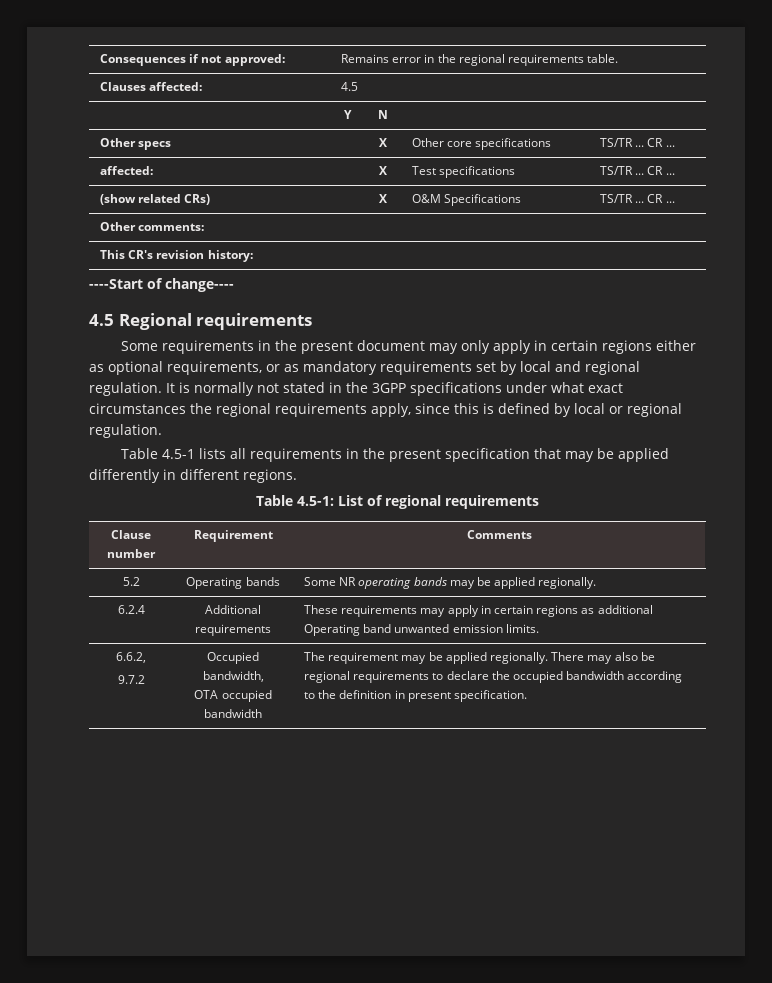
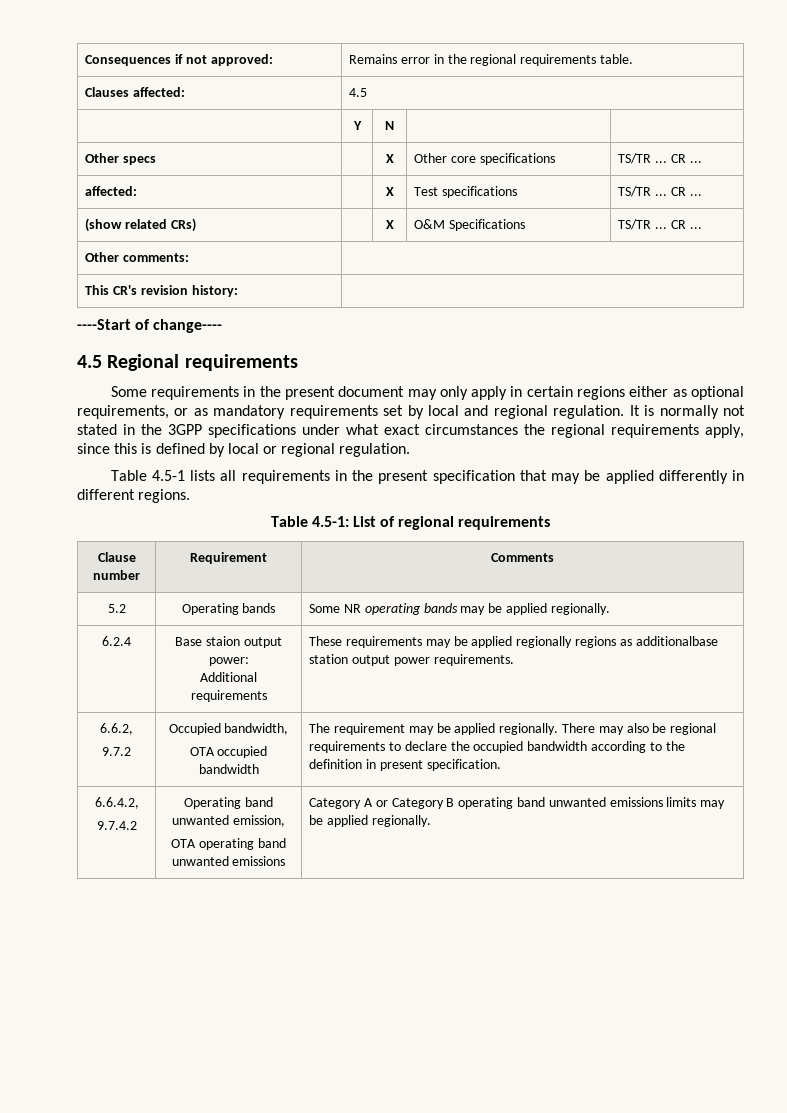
- 6.2.4 | Additional requirements | These requirements may apply in certain regions as additional Operating band unwanted emission limits.
+ 6.2.4 | Base staion output power:
+ Additional requirements | These requirements may be applied regionally regions as additionalbase station output power requirements.
+ 6.6.4.2,
+ 9.7.4.2 | Operating band unwanted emission,
+ OTA operating band unwanted emissions | Category A or Category B operating band unwanted emissions limits may be applied regionally.

